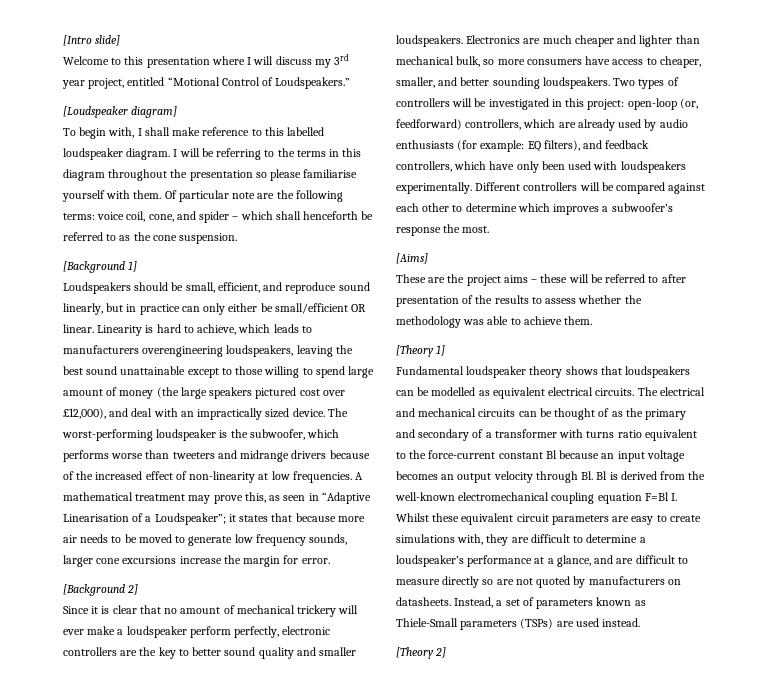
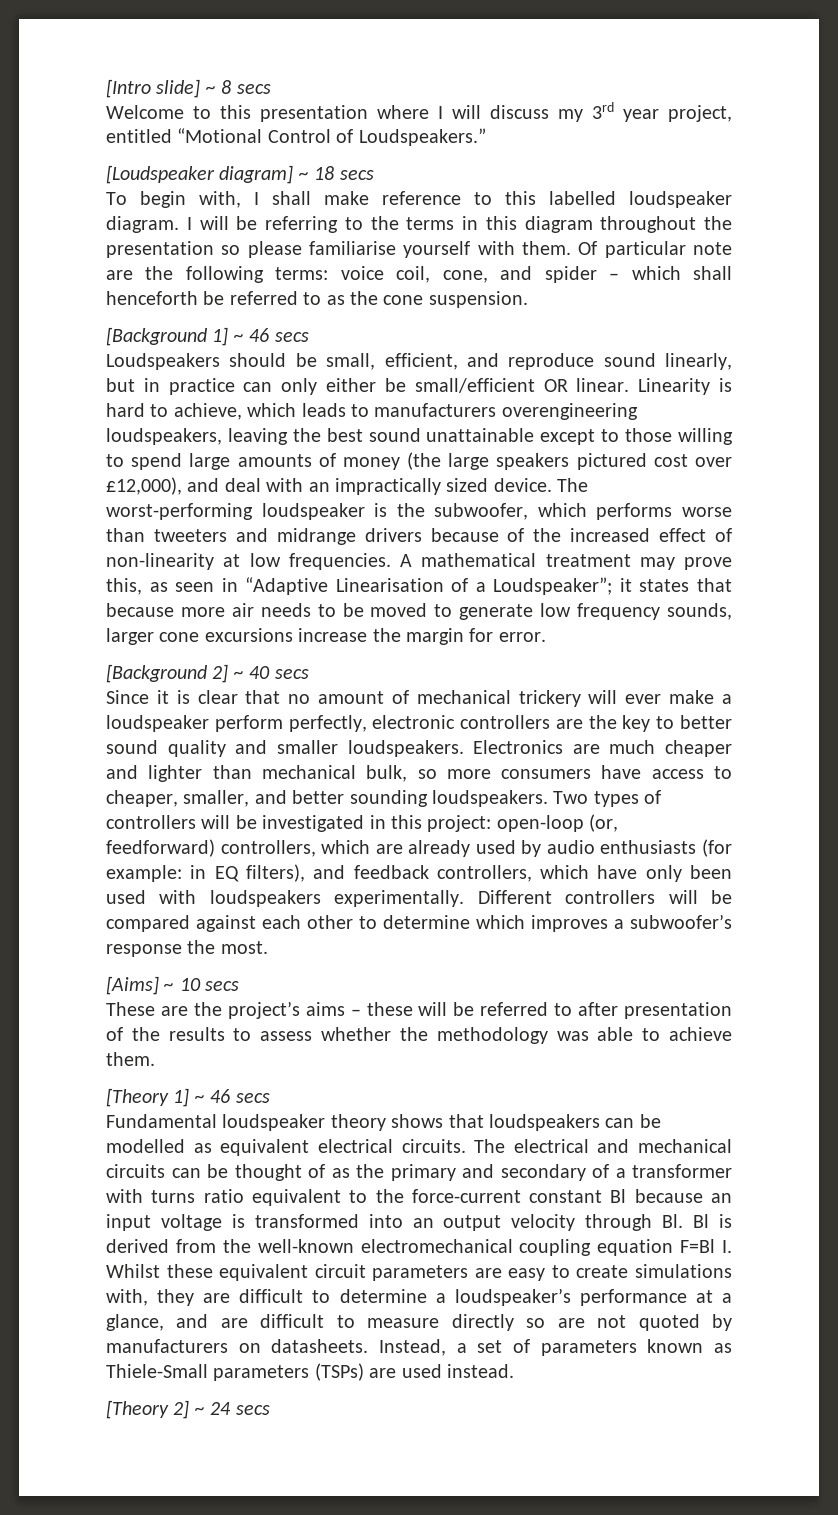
- [Intro slide]
+ [Intro slide] ~ 8 secs
- [Loudspeaker diagram]
+ [Loudspeaker diagram] ~ 18 secs
- [Background 1]
+ [Background 1] ~ 46 secs
- Linearity is hard to achieve, which leads to manufacturers overengineering loudspeakers, leaving the best sound unattainable except to those willing to spend large amount of money (the large speakers pictured cost over £12,000), and deal with an impractically sized device.
+ Linearity is hard to achieve, which leads to manufacturers overengineering loudspeakers, leaving the best sound unattainable except to those willing to spend large amounts of money (the large speakers pictured cost over £12,000), and deal with an impractically sized device.
- [Background 2]
+ [Background 2] ~ 40 secs
- Two types of controllers will be investigated in this project: open-loop (or, feedforward) controllers, which are already used by audio enthusiasts (for example: EQ filters), and feedback controllers, which have only been used with loudspeakers experimentally.
+ Two types of controllers will be investigated in this project: open-loop (or, feedforward) controllers, which are already used by audio enthusiasts (for example: in EQ filters), and feedback controllers, which have only been used with loudspeakers experimentally.
- [Aims]
+ [Aims] ~ 10 secs
- These are the project aims – these will be referred to after presentation of the results to assess whether the methodology was able to achieve them.
+ These are the project’s aims – these will be referred to after presentation of the results to assess whether the methodology was able to achieve them.
- [Theory 1]
+ [Theory 1] ~ 46 secs
- The electrical and mechanical circuits can be thought of as the primary and secondary of a transformer with turns ratio equivalent to the force-current constant Bl because an input voltage becomes an output velocity through Bl. Bl is derived from the well-known electromechanical coupling equation F=Bl I. Whilst these equivalent circuit parameters are easy to create simulations with, they are difficult to determine a loudspeaker’s performance at a glance, and are difficult to measure directly so are not quoted by manufacturers on datasheets.
+ The electrical and mechanical circuits can be thought of as the primary and secondary of a transformer with turns ratio equivalent to the force-current constant Bl because an input voltage is transformed into an output velocity through Bl. Bl is derived from the well-known electromechanical coupling equation F=Bl I. Whilst these equivalent circuit parameters are easy to create simulations with, they are difficult to determine a loudspeaker’s performance at a glance, and are difficult to measure directly so are not quoted by manufacturers on datasheets.
- [Theory 2]
+ [Theory 2] ~ 24 secs

